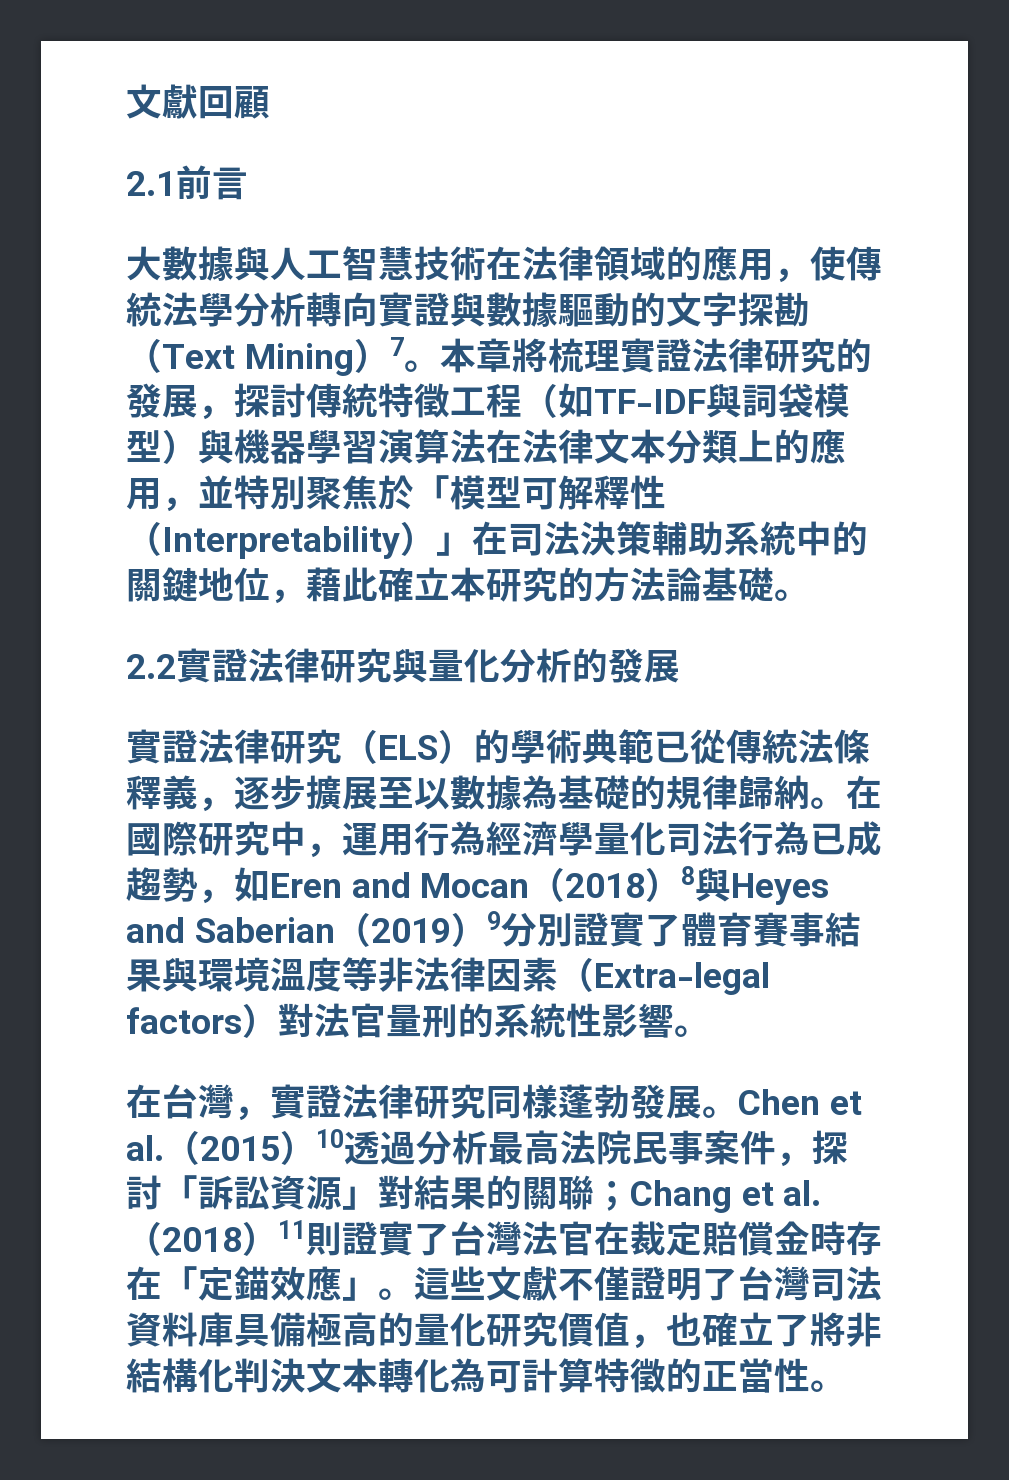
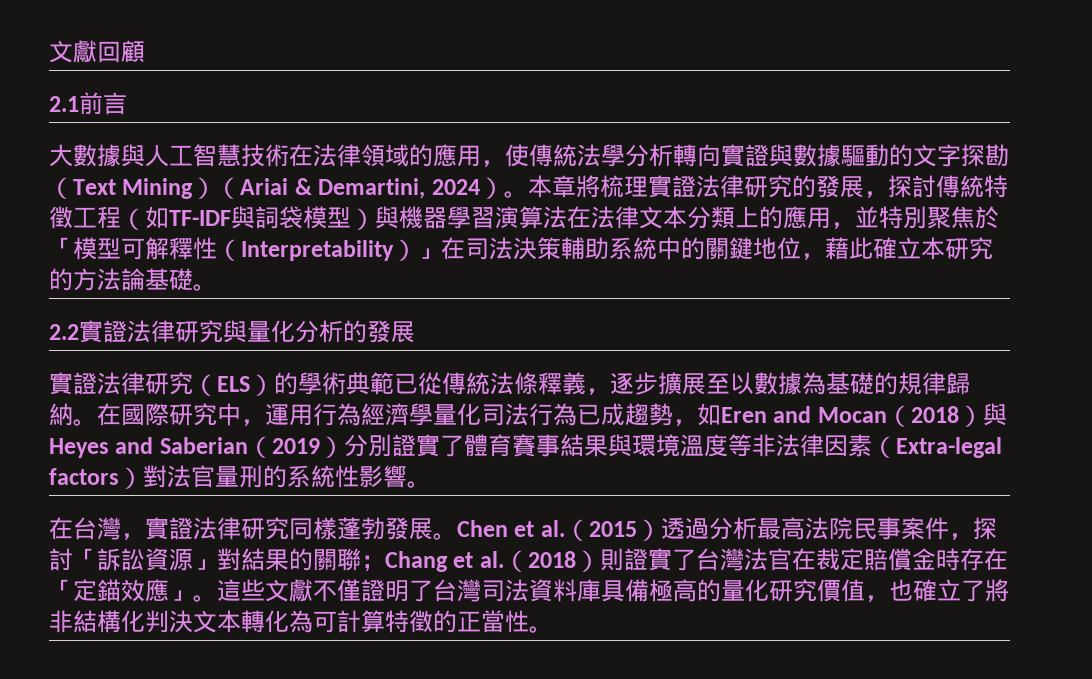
- 大數據與人工智慧技術在法律領域的應用，使傳統法學分析轉向實證與數據驅動的文字探勘（Text Mining）7。
+ 大數據與人工智慧技術在法律領域的應用，使傳統法學分析轉向實證與數據驅動的文字探勘（Text Mining）（Ariai & Demartini, 2024）。
- 在國際研究中，運用行為經濟學量化司法行為已成趨勢，如Eren and Mocan（2018）8與Heyes and Saberian（2019）9分別證實了體育賽事結果與環境溫度等非法律因素（Extra-legal factors）對法官量刑的系統性影響。
+ 在國際研究中，運用行為經濟學量化司法行為已成趨勢，如Eren and Mocan（2018）與Heyes and Saberian（2019）分別證實了體育賽事結果與環境溫度等非法律因素（Extra-legal factors）對法官量刑的系統性影響。
- Chen et al.（2015）10透過分析最高法院民事案件，探討「訴訟資源」對結果的關聯；Chang et al.（2018）11則證實了台灣法官在裁定賠償金時存在「定錨效應」。
+ Chen et al.（2015）透過分析最高法院民事案件，探討「訴訟資源」對結果的關聯；Chang et al.（2018）則證實了台灣法官在裁定賠償金時存在「定錨效應」。

